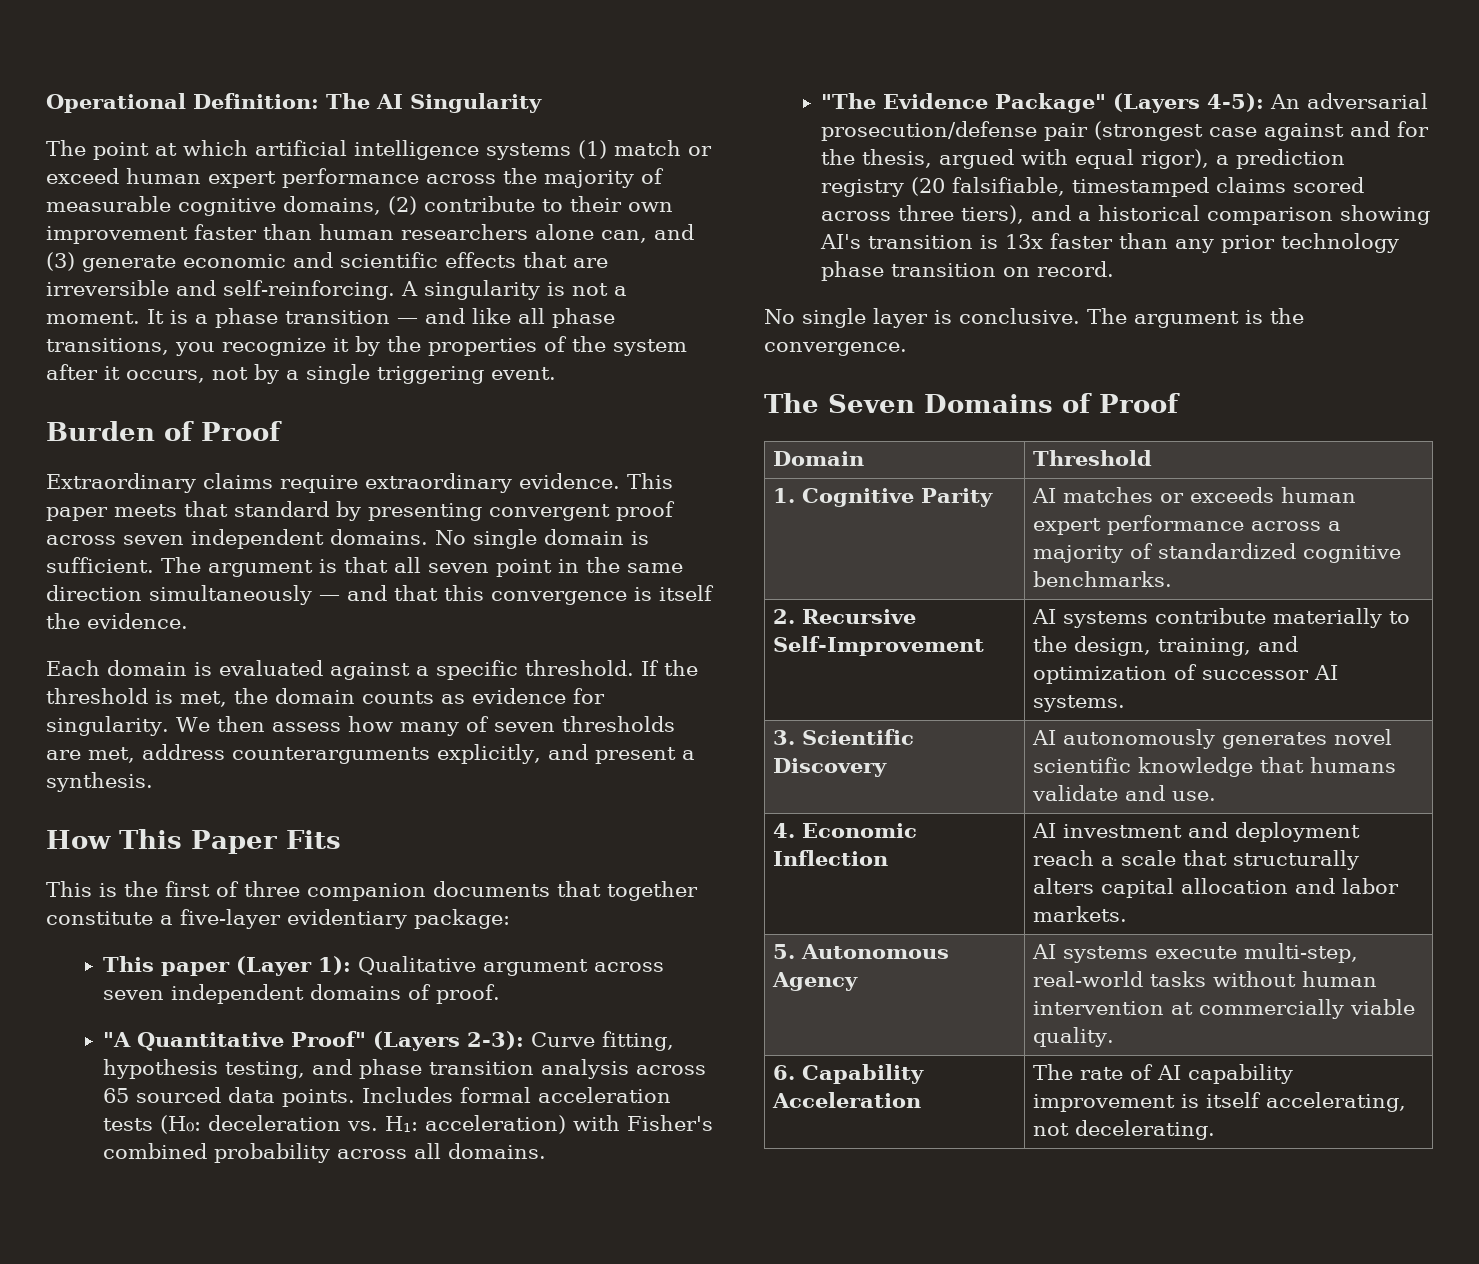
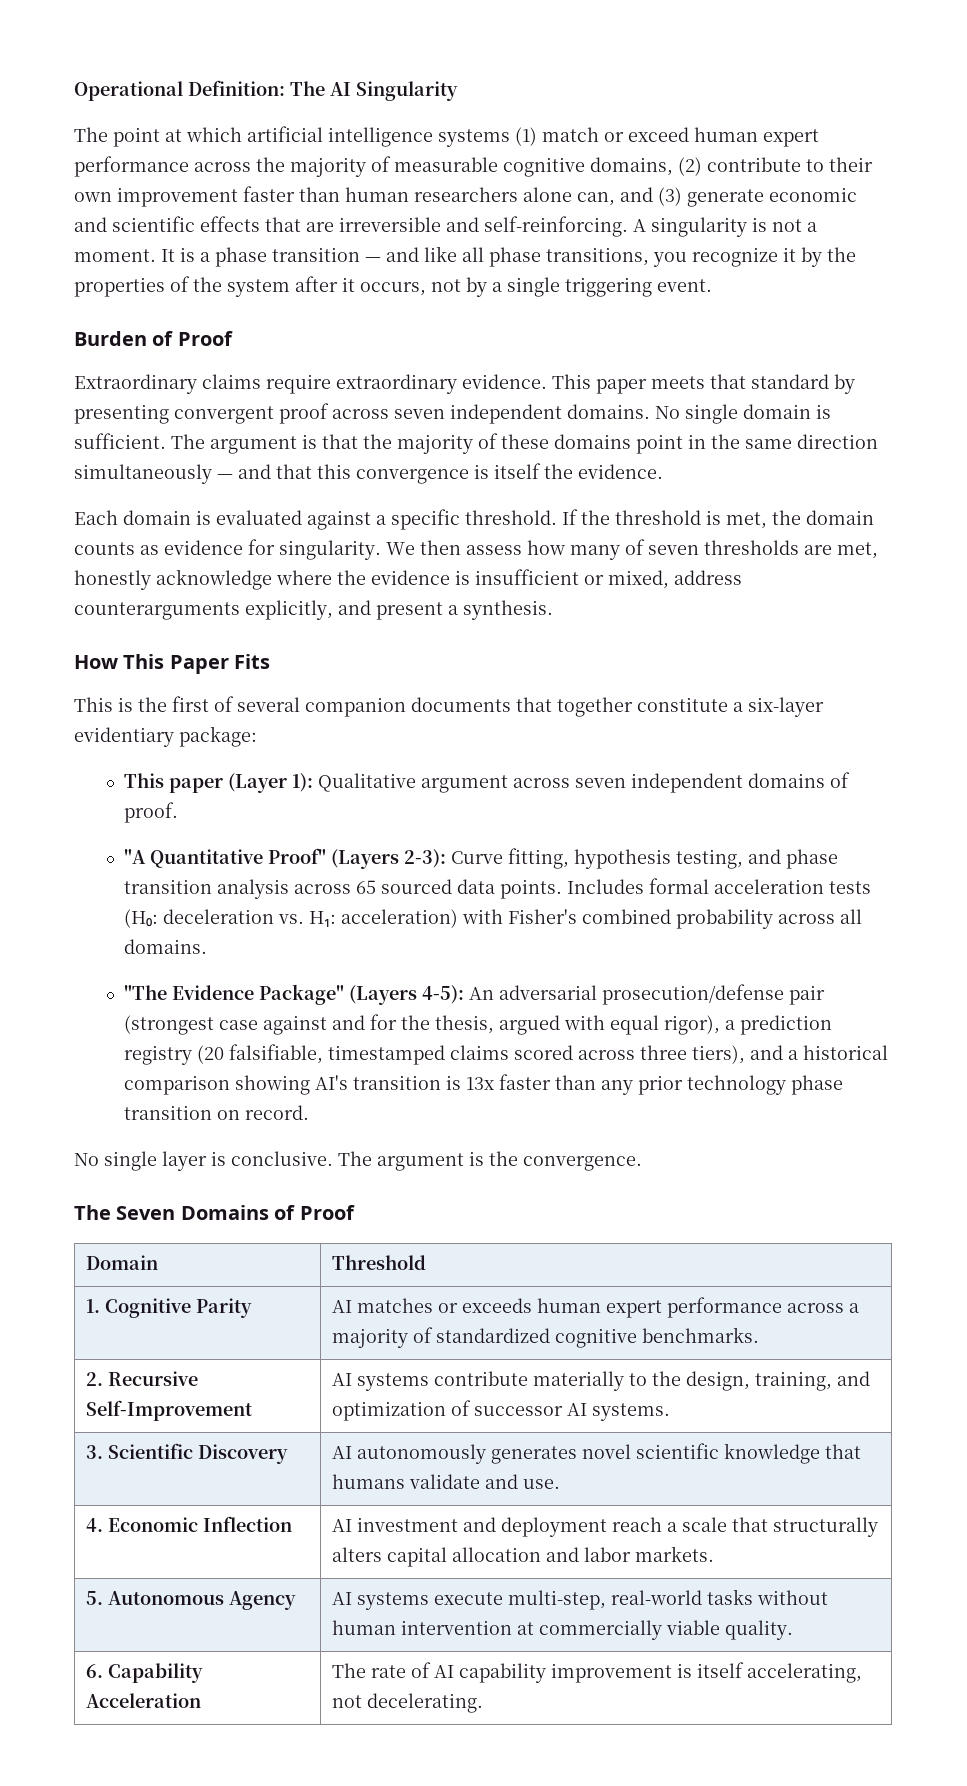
- The argument is that all seven point in the same direction simultaneously — and that this convergence is itself the evidence.
+ The argument is that the majority of these domains point in the same direction simultaneously — and that this convergence is itself the evidence.
- We then assess how many of seven thresholds are met, address counterarguments explicitly, and present a synthesis.
+ We then assess how many of seven thresholds are met, honestly acknowledge where the evidence is insufficient or mixed, address counterarguments explicitly, and present a synthesis.
- This is the first of three companion documents that together constitute a five-layer evidentiary package:
+ This is the first of several companion documents that together constitute a six-layer evidentiary package:

